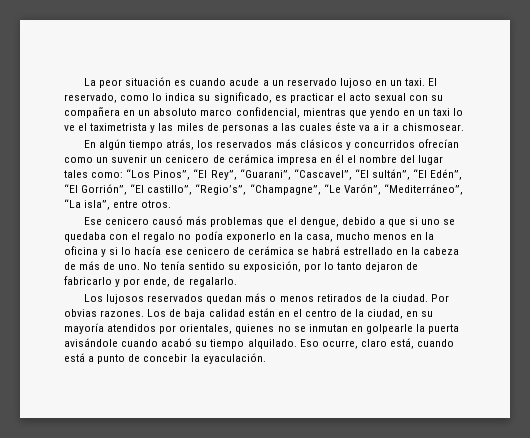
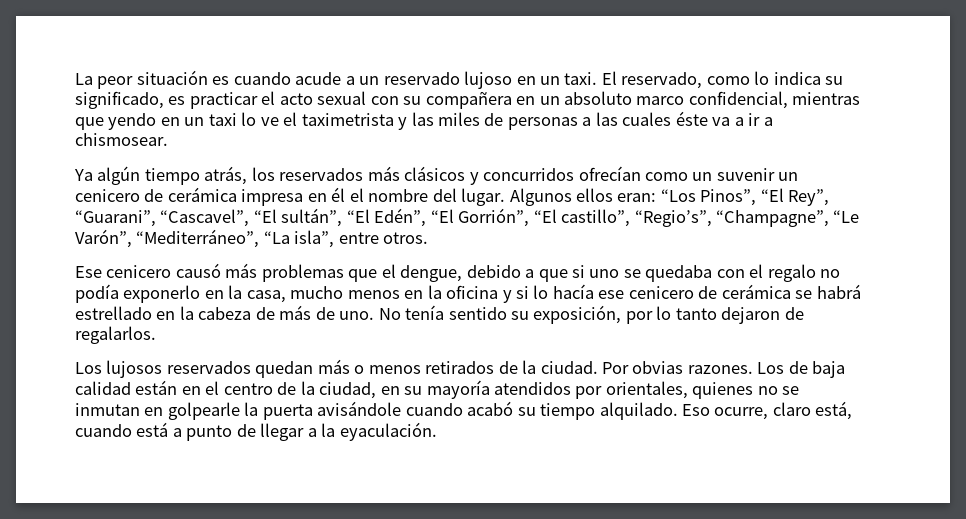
- En algún tiempo atrás, los reservados más clásicos y concurridos ofrecían como un suvenir un cenicero de cerámica impresa en él el nombre del lugar tales como: “Los Pinos”, “El Rey”, “Guarani”, “Cascavel”, “El sultán”, “El Edén”, “El Gorrión”, “El castillo”, “Regio’s”, “Champagne”, “Le Varón”, “Mediterráneo”, “La isla”, entre otros.
+ Ya algún tiempo atrás, los reservados más clásicos y concurridos ofrecían como un suvenir un cenicero de cerámica impresa en él el nombre del lugar. Algunos ellos eran: “Los Pinos”, “El Rey”, “Guarani”, “Cascavel”, “El sultán”, “El Edén”, “El Gorrión”, “El castillo”, “Regio’s”, “Champagne”, “Le Varón”, “Mediterráneo”, “La isla”, entre otros.
- No tenía sentido su exposición, por lo tanto dejaron de fabricarlo y por ende, de regalarlo.
+ No tenía sentido su exposición, por lo tanto dejaron de regalarlos.
- Eso ocurre, claro está, cuando está a punto de concebir la eyaculación.
+ Eso ocurre, claro está, cuando está a punto de llegar a la eyaculación.

